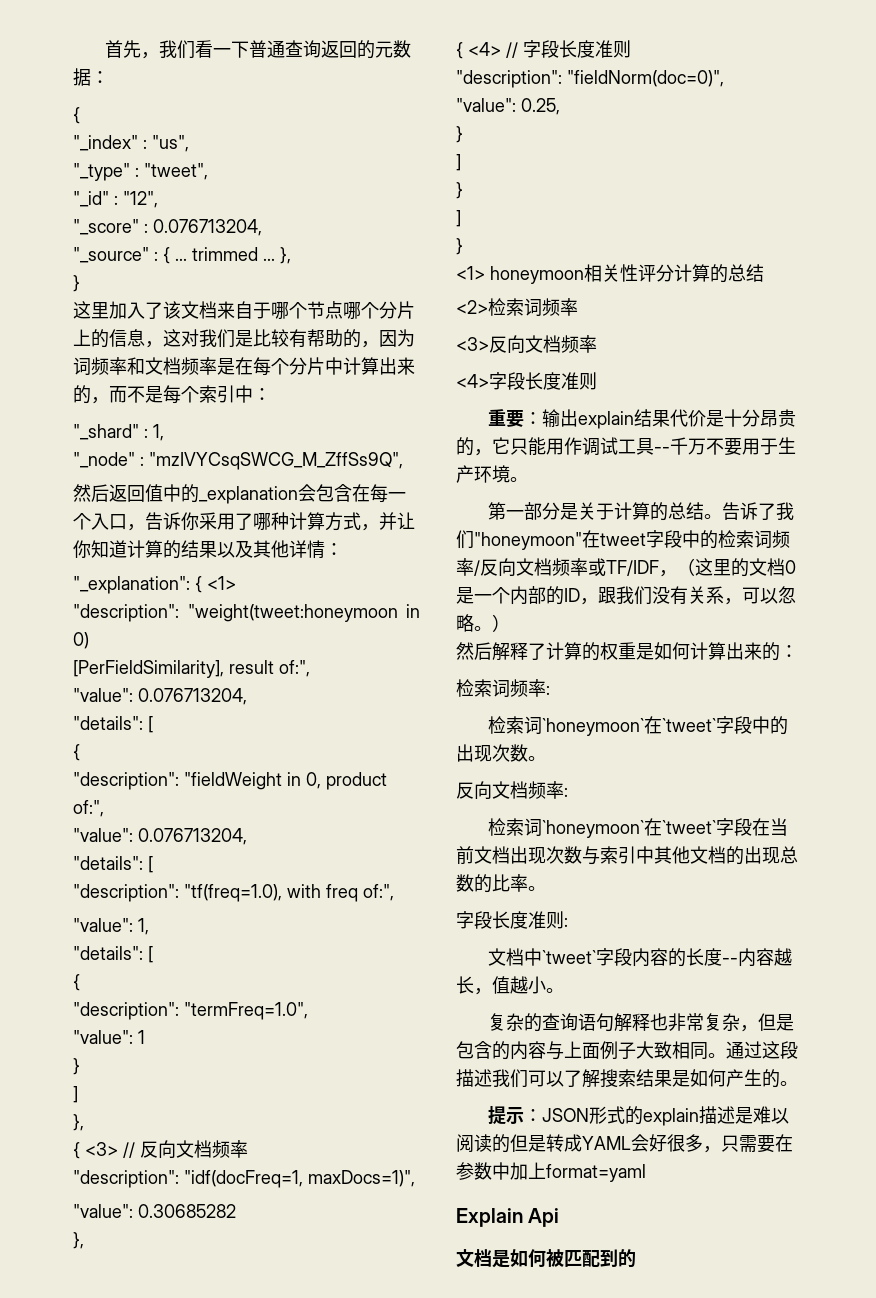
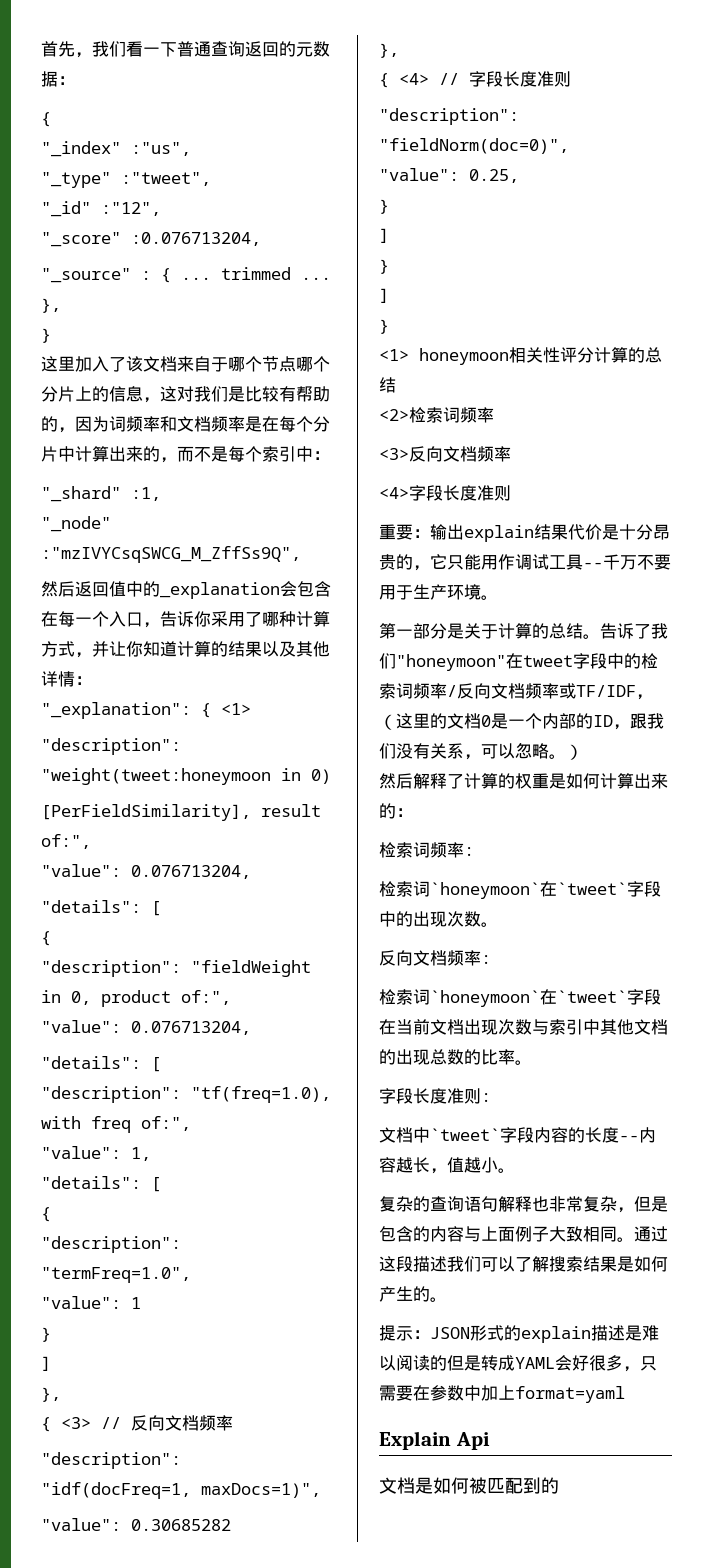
- "_index" : "us",
+ "_index" :"us",
- "_type" : "tweet",
+ "_type" :"tweet",
- "_id" : "12",
+ "_id" :"12",
- "_score" : 0.076713204,
+ "_score" :0.076713204,
- "_shard" : 1,
+ "_shard" :1,
- "_node" : "mzIVYCsqSWCG_M_ZffSs9Q",
+ "_node" :"mzIVYCsqSWCG_M_ZffSs9Q",

